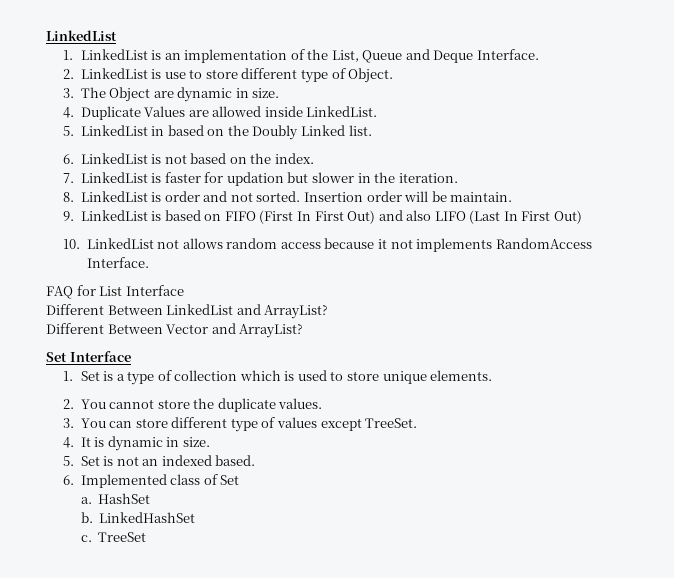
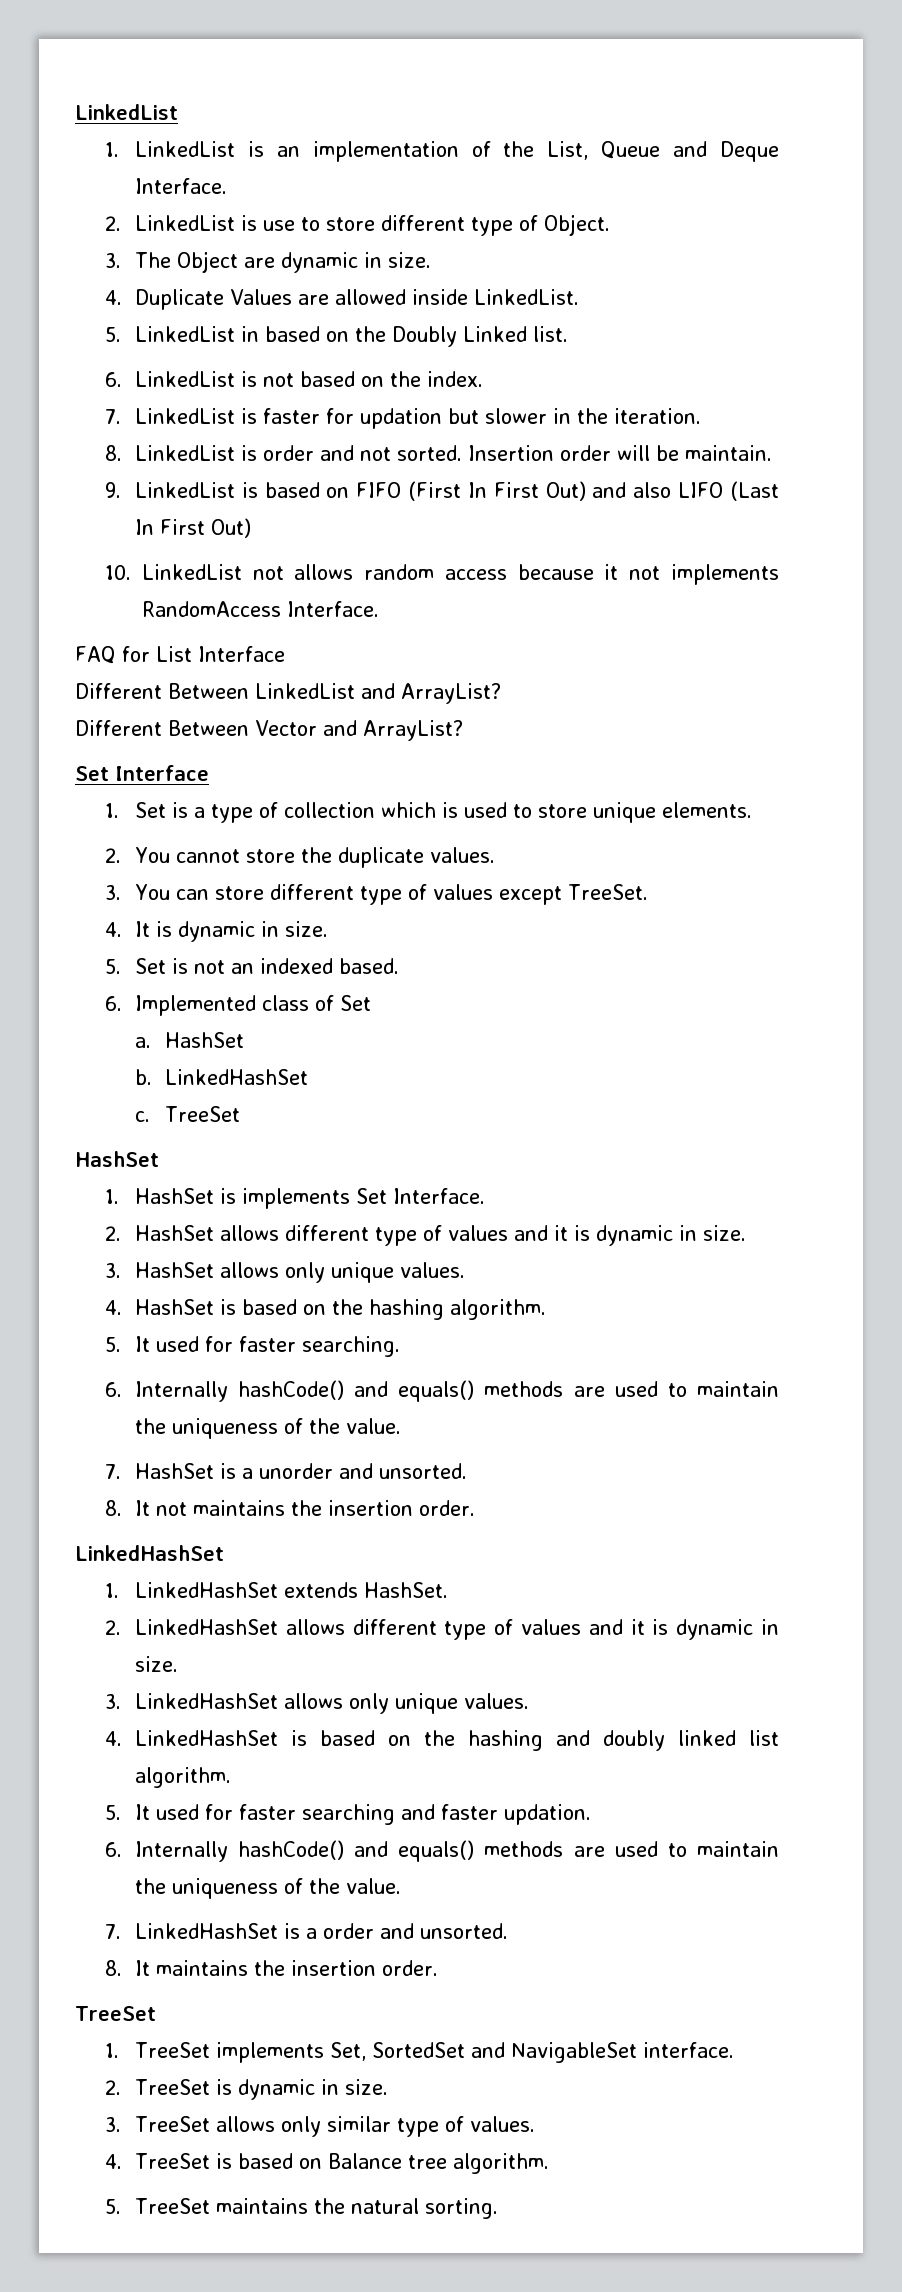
  c. TreeSet
+ HashSet
+ 1. HashSet is implements Set Interface.
+ 2. HashSet allows different type of values and it is dynamic in size.
+ 3. HashSet allows only unique values.
+ 4. HashSet is based on the hashing algorithm.
+ 5. It used for faster searching.
+ 6. Internally hashCode() and equals() methods are used to maintain the uniqueness of the value.
+ 7. HashSet is a unorder and unsorted.
+ 8. It not maintains the insertion order.
+ LinkedHashSet
+ 1. LinkedHashSet extends HashSet.
+ 2. LinkedHashSet allows different type of values and it is dynamic in size.
+ 3. LinkedHashSet allows only unique values.
+ 4. LinkedHashSet is based on the hashing and doubly linked list algorithm.
+ 5. It used for faster searching and faster updation.
+ 6. Internally hashCode() and equals() methods are used to maintain the uniqueness of the value.
+ 7. LinkedHashSet is a order and unsorted.
+ 8. It maintains the insertion order.
+ TreeSet
+ 1. TreeSet implements Set, SortedSet and NavigableSet interface.
+ 2. TreeSet is dynamic in size.
+ 3. TreeSet allows only similar type of values.
+ 4. TreeSet is based on Balance tree algorithm.
+ 5. TreeSet maintains the natural sorting.

